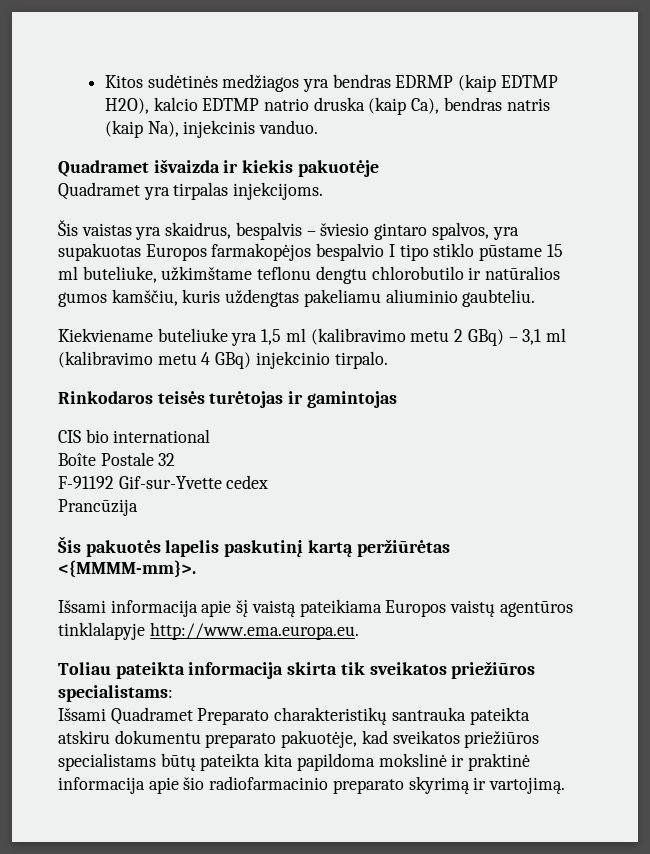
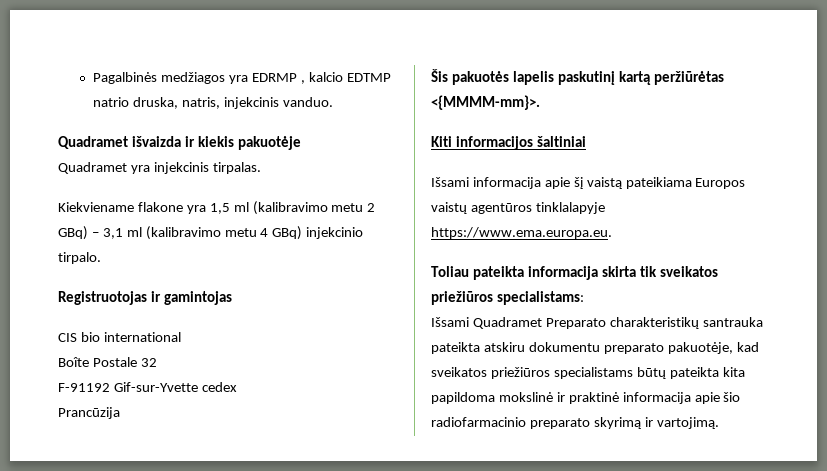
- Kitos sudėtinės medžiagos yra bendras EDRMP (kaip EDTMP H2O), kalcio EDTMP natrio druska (kaip Ca), bendras natris (kaip Na), injekcinis vanduo.
+ Pagalbinės medžiagos yra EDRMP , kalcio EDTMP natrio druska, natris, injekcinis vanduo.
- Quadramet yra tirpalas injekcijoms.
- Šis vaistas yra skaidrus, bespalvis – šviesio gintaro spalvos, yra supakuotas Europos farmakopėjos bespalvio I tipo stiklo pūstame 15 ml buteliuke, užkimštame teflonu dengtu chlorobutilo ir natūralios gumos kamščiu, kuris uždengtas pakeliamu aliuminio gaubteliu.
+ Quadramet yra injekcinis tirpalas.
- Kiekviename buteliuke yra 1,5 ml (kalibravimo metu 2 GBq) – 3,1 ml (kalibravimo metu 4 GBq) injekcinio tirpalo.
+ Kiekviename flakone yra 1,5 ml (kalibravimo metu 2 GBq) – 3,1 ml (kalibravimo metu 4 GBq) injekcinio tirpalo.
- Rinkodaros teisės turėtojas ir gamintojas
+ Registruotojas ir gamintojas
+ Kiti informacijos šaltiniai
- Išsami informacija apie šį vaistą pateikiama Europos vaistų agentūros tinklalapyje http://www.ema.europa.eu.
+ Išsami informacija apie šį vaistą pateikiama Europos vaistų agentūros tinklalapyje https://www.ema.europa.eu.

